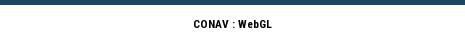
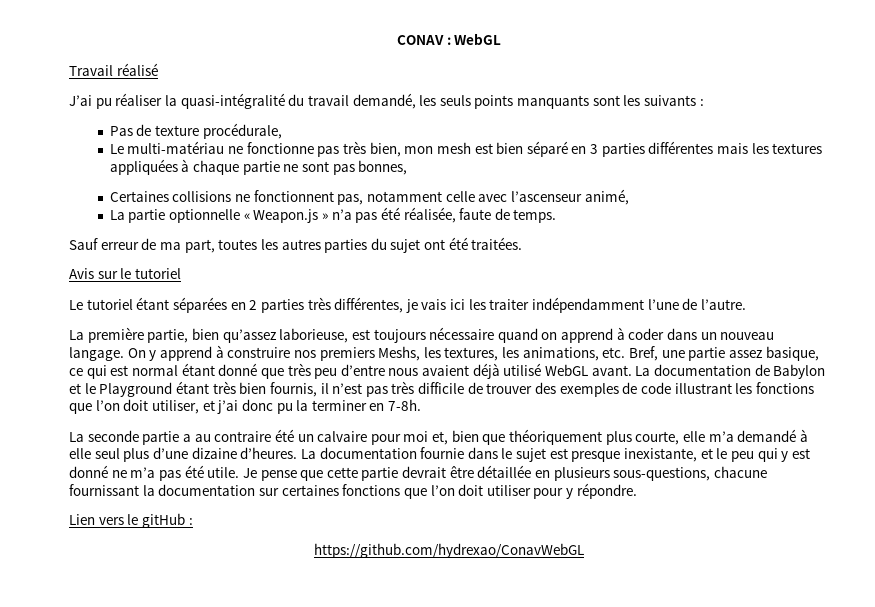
+ Travail réalisé
+ J’ai pu réaliser la quasi-intégralité du travail demandé, les seuls points manquants sont les suivants :
+ Pas de texture procédurale,
+ Le multi-matériau ne fonctionne pas très bien, mon mesh est bien séparé en 3 parties différentes mais les textures appliquées à chaque partie ne sont pas bonnes,
+ Certaines collisions ne fonctionnent pas, notamment celle avec l’ascenseur animé,
+ La partie optionnelle « Weapon.js » n’a pas été réalisée, faute de temps.
+ Sauf erreur de ma part, toutes les autres parties du sujet ont été traitées.
+ Avis sur le tutoriel
+ Le tutoriel étant séparées en 2 parties très différentes, je vais ici les traiter indépendamment l’une de l’autre.
+ La première partie, bien qu’assez laborieuse, est toujours nécessaire quand on apprend à coder dans un nouveau langage. On y apprend à construire nos premiers Meshs, les textures, les animations, etc. Bref, une partie assez basique, ce qui est normal étant donné que très peu d’entre nous avaient déjà utilisé WebGL avant. La documentation de Babylon et le Playground étant très bien fournis, il n’est pas très difficile de trouver des exemples de code illustrant les fonctions que l’on doit utiliser, et j’ai donc pu la terminer en 7-8h.
+ La seconde partie a au contraire été un calvaire pour moi et, bien que théoriquement plus courte, elle m’a demandé à elle seul plus d’une dizaine d’heures. La documentation fournie dans le sujet est presque inexistante, et le peu qui y est donné ne m’a pas été utile. Je pense que cette partie devrait être détaillée en plusieurs sous-questions, chacune fournissant la documentation sur certaines fonctions que l’on doit utiliser pour y répondre.
+ Lien vers le gitHub :
+ https://github.com/hydrexao/ConavWebGL

